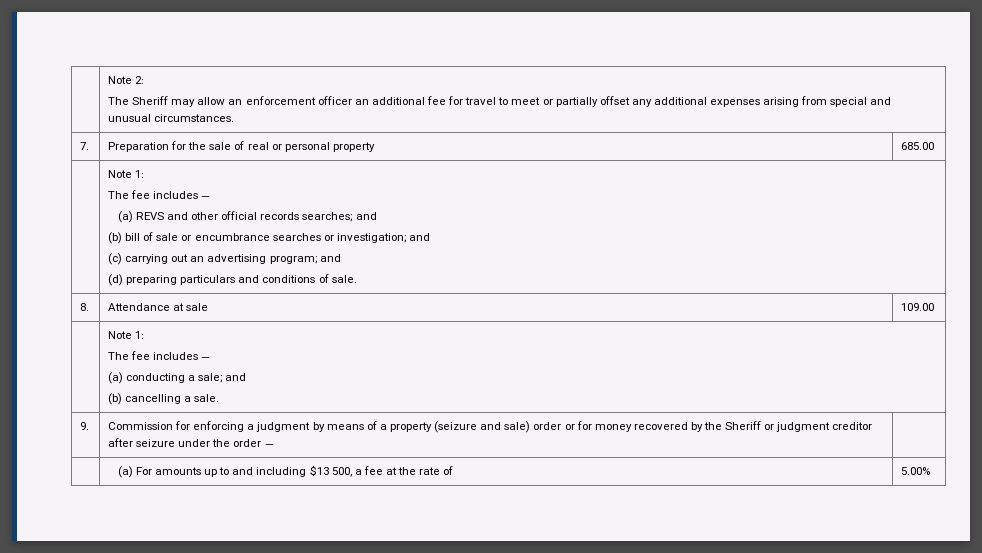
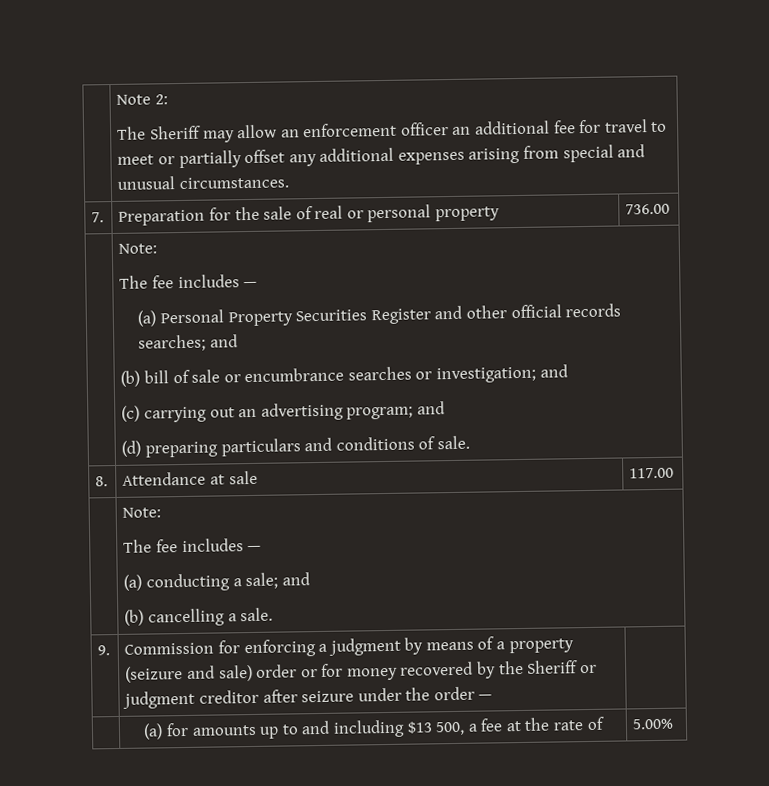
- 7. | Preparation for the sale of real or personal property | 685.00
- | Note 1:
+ 7. | Preparation for the sale of real or personal property | 736.00
+ | Note:
  The fee includes —
- (a) REVS and other official records searches; and
+ (a) Personal Property Securities Register and other official records searches; and
- 8. | Attendance at sale | 109.00
- | Note 1:
+ 8. | Attendance at sale | 117.00
+ | Note:
- | (a) For amounts up to and including $13 500, a fee at the rate of | 5.00%
+ | (a) for amounts up to and including $13 500, a fee at the rate of | 5.00%

